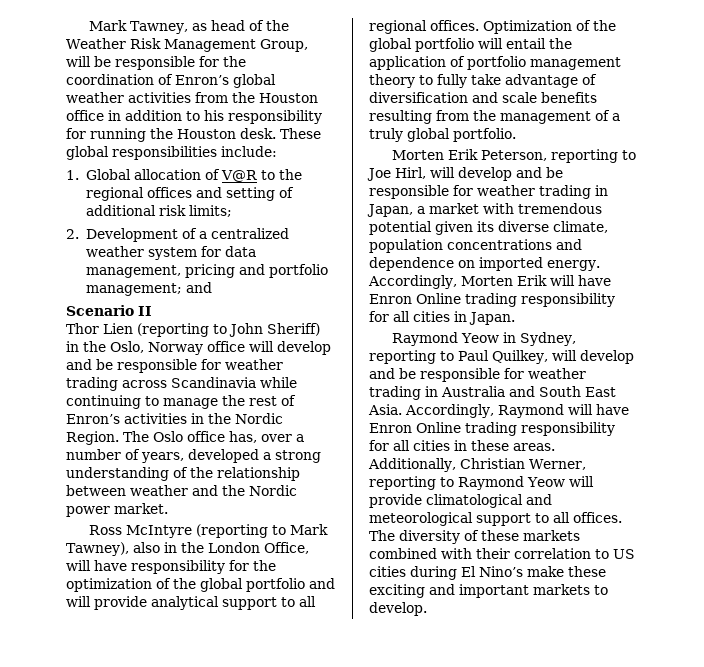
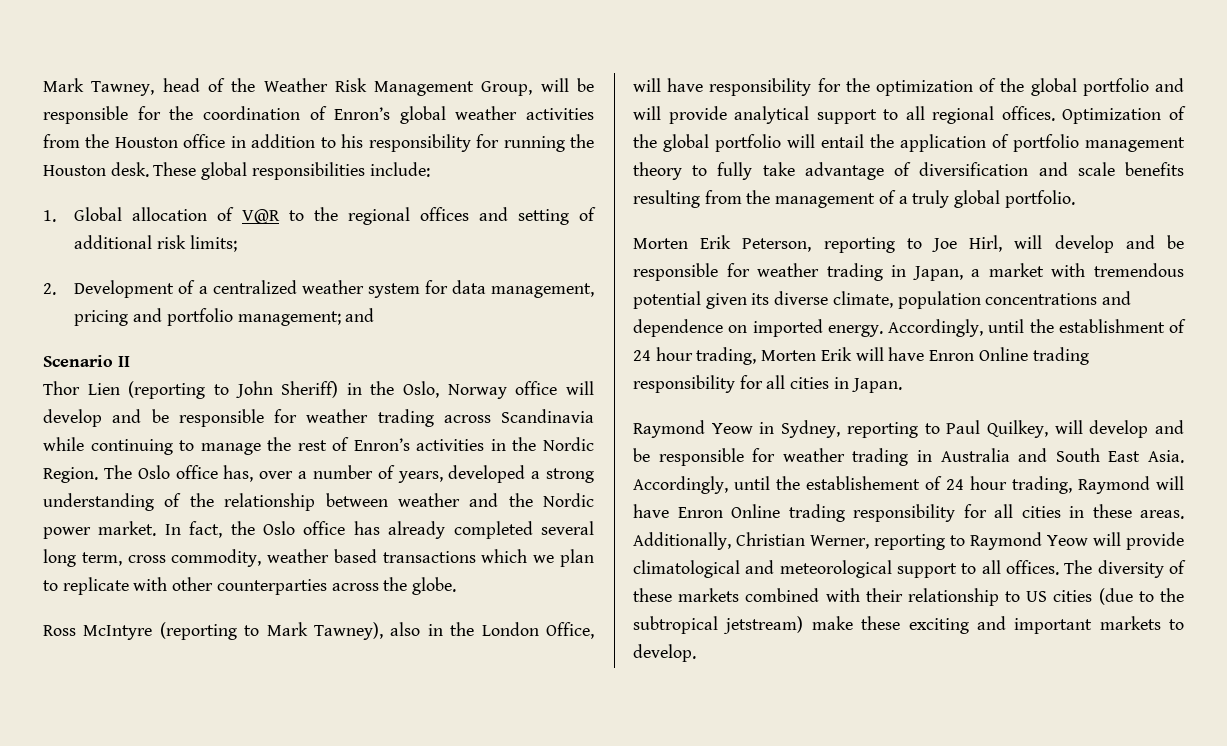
- Mark Tawney, as head of the Weather Risk Management Group, will be responsible for the coordination of Enron’s global weather activities from the Houston office in addition to his responsibility for running the Houston desk.
+ Mark Tawney, head of the Weather Risk Management Group, will be responsible for the coordination of Enron’s global weather activities from the Houston office in addition to his responsibility for running the Houston desk.
+ In fact, the Oslo office has already completed several long term, cross commodity, weather based transactions which we plan to replicate with other counterparties across the globe.
- Accordingly, Morten Erik will have Enron Online trading responsibility for all cities in Japan.
+ Accordingly, until the establishment of 24 hour trading, Morten Erik will have Enron Online trading responsibility for all cities in Japan.
- Accordingly, Raymond will have Enron Online trading responsibility for all cities in these areas.
+ Accordingly, until the establishement of 24 hour trading, Raymond will have Enron Online trading responsibility for all cities in these areas.
- The diversity of these markets combined with their correlation to US cities during El Nino’s make these exciting and important markets to develop.
+ The diversity of these markets combined with their relationship to US cities (due to the subtropical jetstream) make these exciting and important markets to develop.

